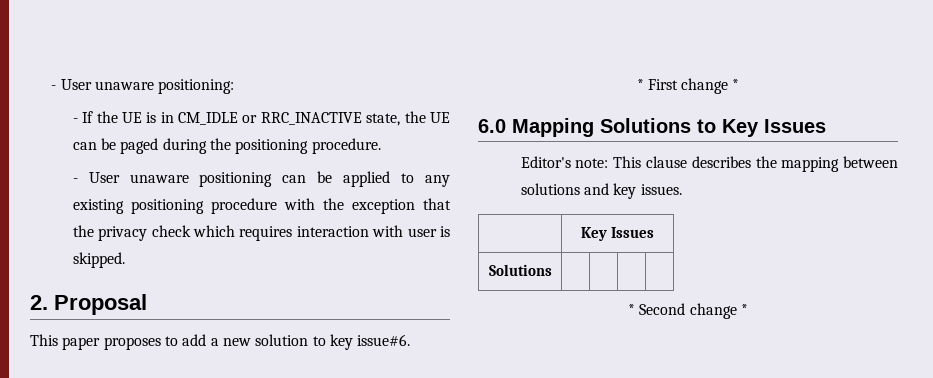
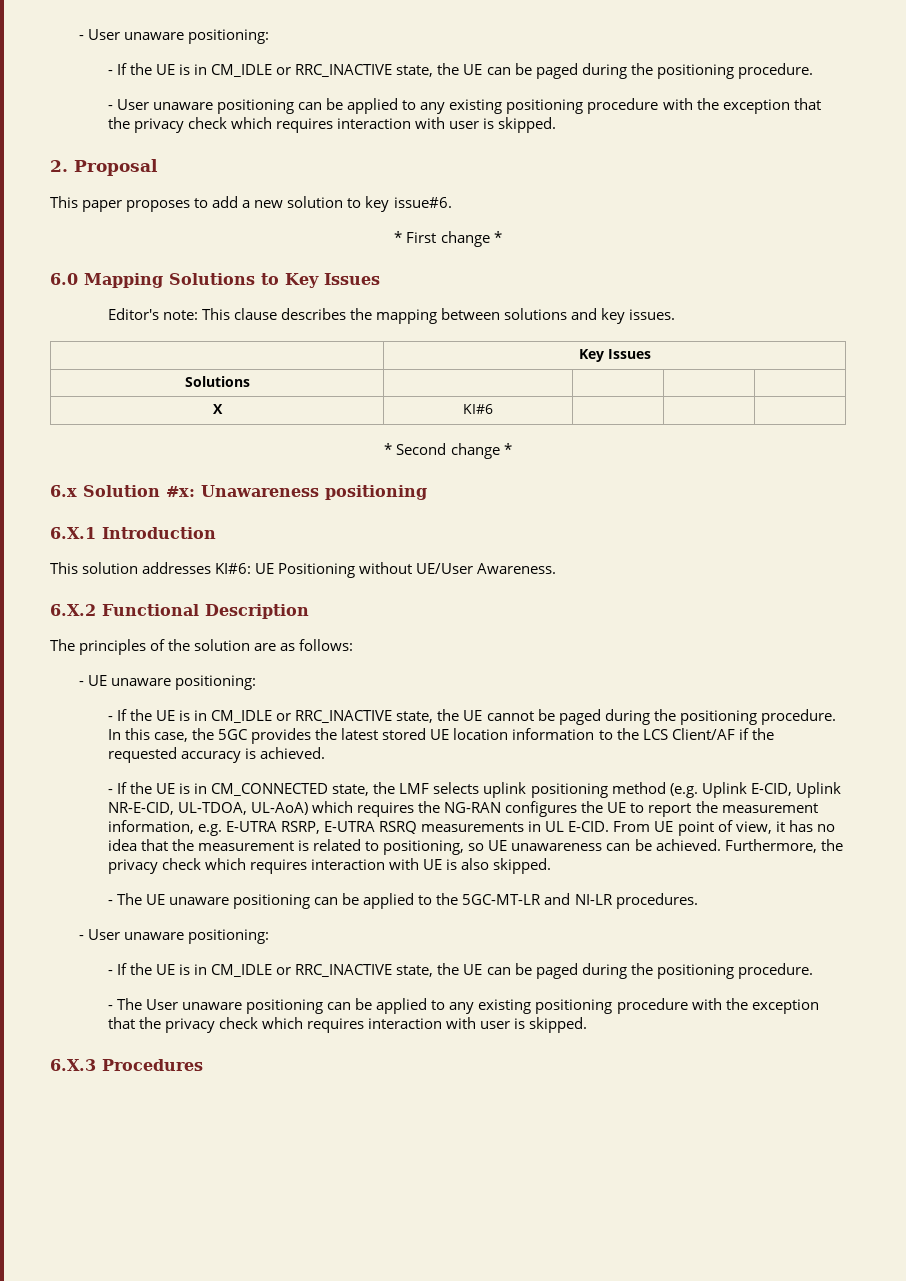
+ X | KI#6 | | |
+ 6.x Solution #x: Unawareness positioning
+ 6.X.1 Introduction
+ This solution addresses KI#6: UE Positioning without UE/User Awareness.
+ 6.X.2 Functional Description
+ The principles of the solution are as follows:
+ - UE unaware positioning:
+ - If the UE is in CM_IDLE or RRC_INACTIVE state, the UE cannot be paged during the positioning procedure. In this case, the 5GC provides the latest stored UE location information to the LCS Client/AF if the requested accuracy is achieved.
+ - If the UE is in CM_CONNECTED state, the LMF selects uplink positioning method (e.g. Uplink E-CID, Uplink NR-E-CID, UL-TDOA, UL-AoA) which requires the NG-RAN configures the UE to report the measurement information, e.g. E-UTRA RSRP, E-UTRA RSRQ measurements in UL E-CID. From UE point of view, it has no idea that the measurement is related to positioning, so UE unawareness can be achieved. Furthermore, the privacy check which requires interaction with UE is also skipped.
+ - The UE unaware positioning can be applied to the 5GC-MT-LR and NI-LR procedures.
+ - User unaware positioning:
+ - If the UE is in CM_IDLE or RRC_INACTIVE state, the UE can be paged during the positioning procedure.
+ - The User unaware positioning can be applied to any existing positioning procedure with the exception that the privacy check which requires interaction with user is skipped.
+ 6.X.3 Procedures

